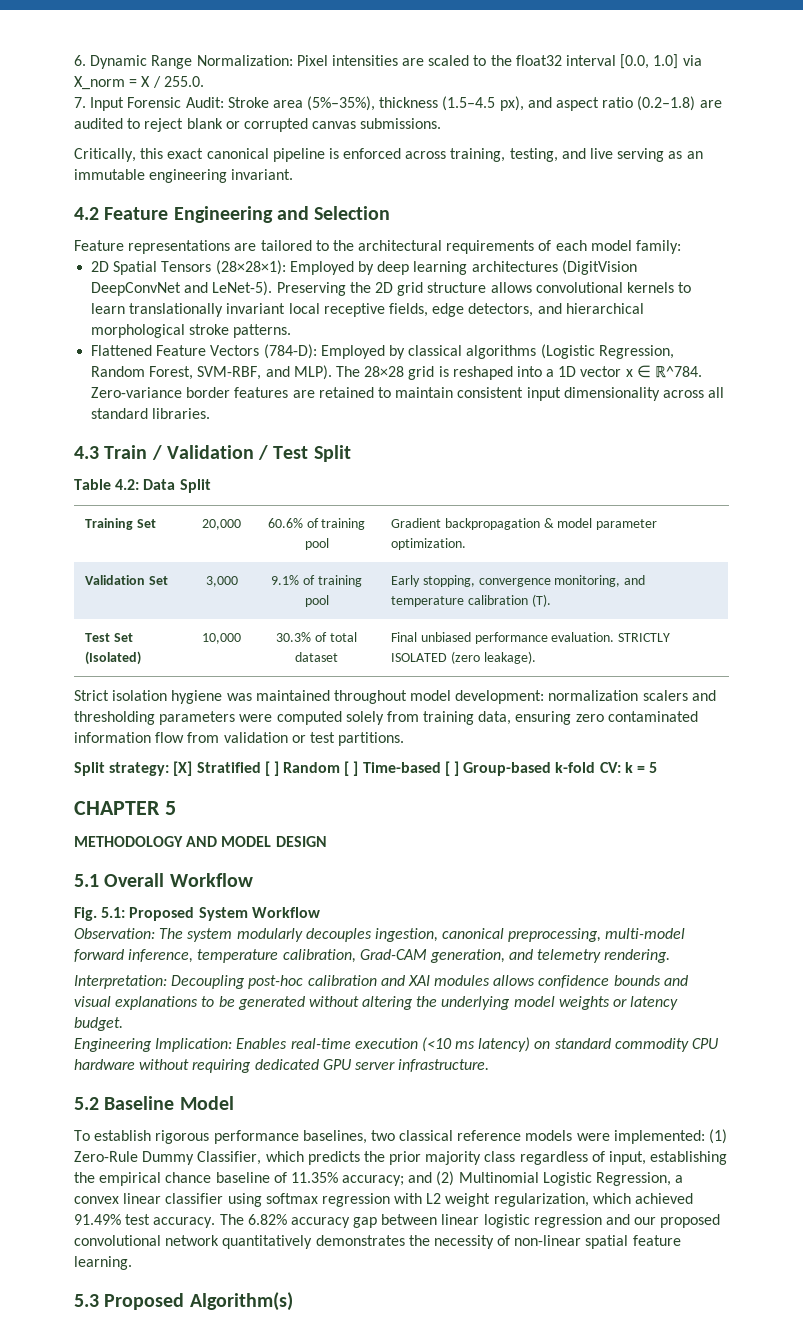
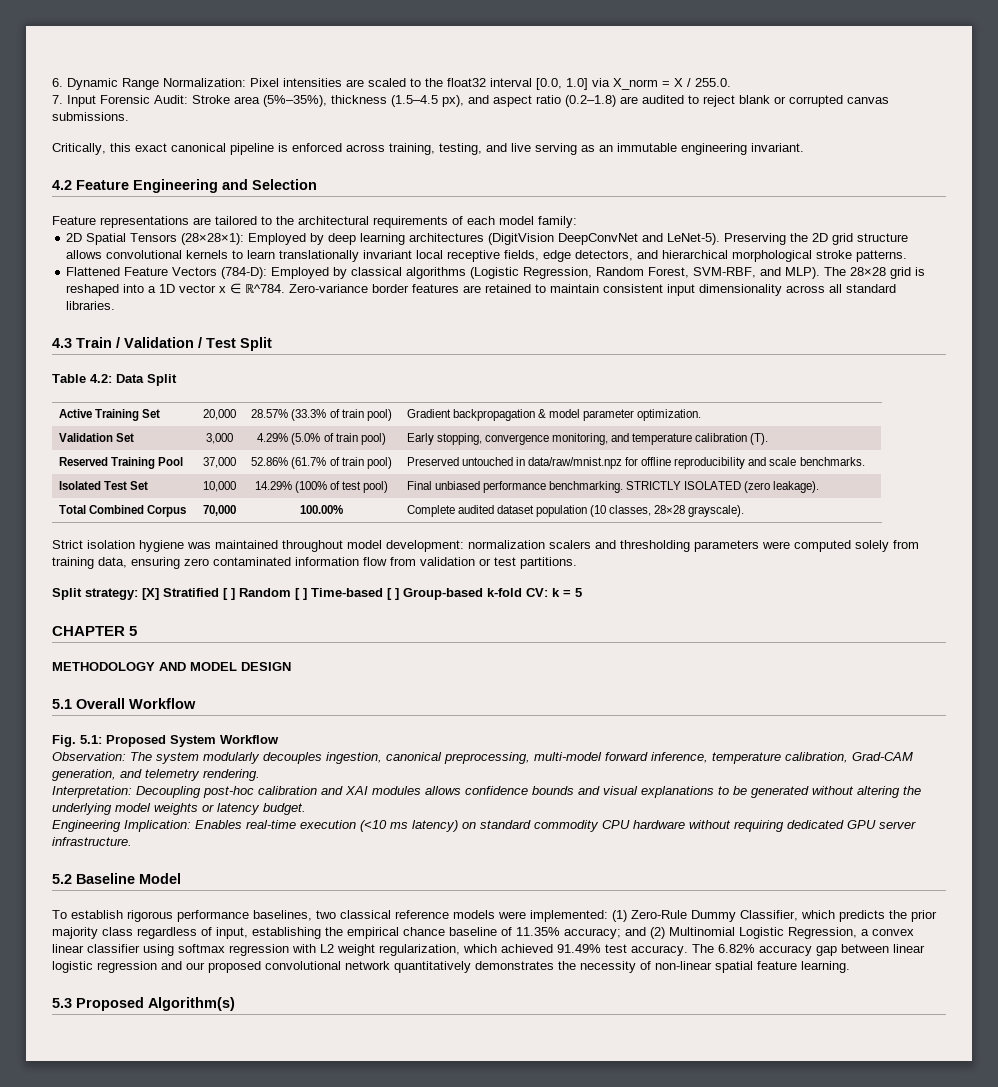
- Training Set | 20,000 | 60.6% of training pool | Gradient backpropagation & model parameter optimization.
+ Active Training Set | 20,000 | 28.57% (33.3% of train pool) | Gradient backpropagation & model parameter optimization.
- Validation Set | 3,000 | 9.1% of training pool | Early stopping, convergence monitoring, and temperature calibration (T).
+ Validation Set | 3,000 | 4.29% (5.0% of train pool) | Early stopping, convergence monitoring, and temperature calibration (T).
- Test Set (Isolated) | 10,000 | 30.3% of total dataset | Final unbiased performance evaluation. STRICTLY ISOLATED (zero leakage).
+ Reserved Training Pool | 37,000 | 52.86% (61.7% of train pool) | Preserved untouched in data/raw/mnist.npz for offline reproducibility and scale benchmarks.
+ Isolated Test Set | 10,000 | 14.29% (100% of test pool) | Final unbiased performance benchmarking. STRICTLY ISOLATED (zero leakage).
+ Total Combined Corpus | 70,000 | 100.00% | Complete audited dataset population (10 classes, 28×28 grayscale).

